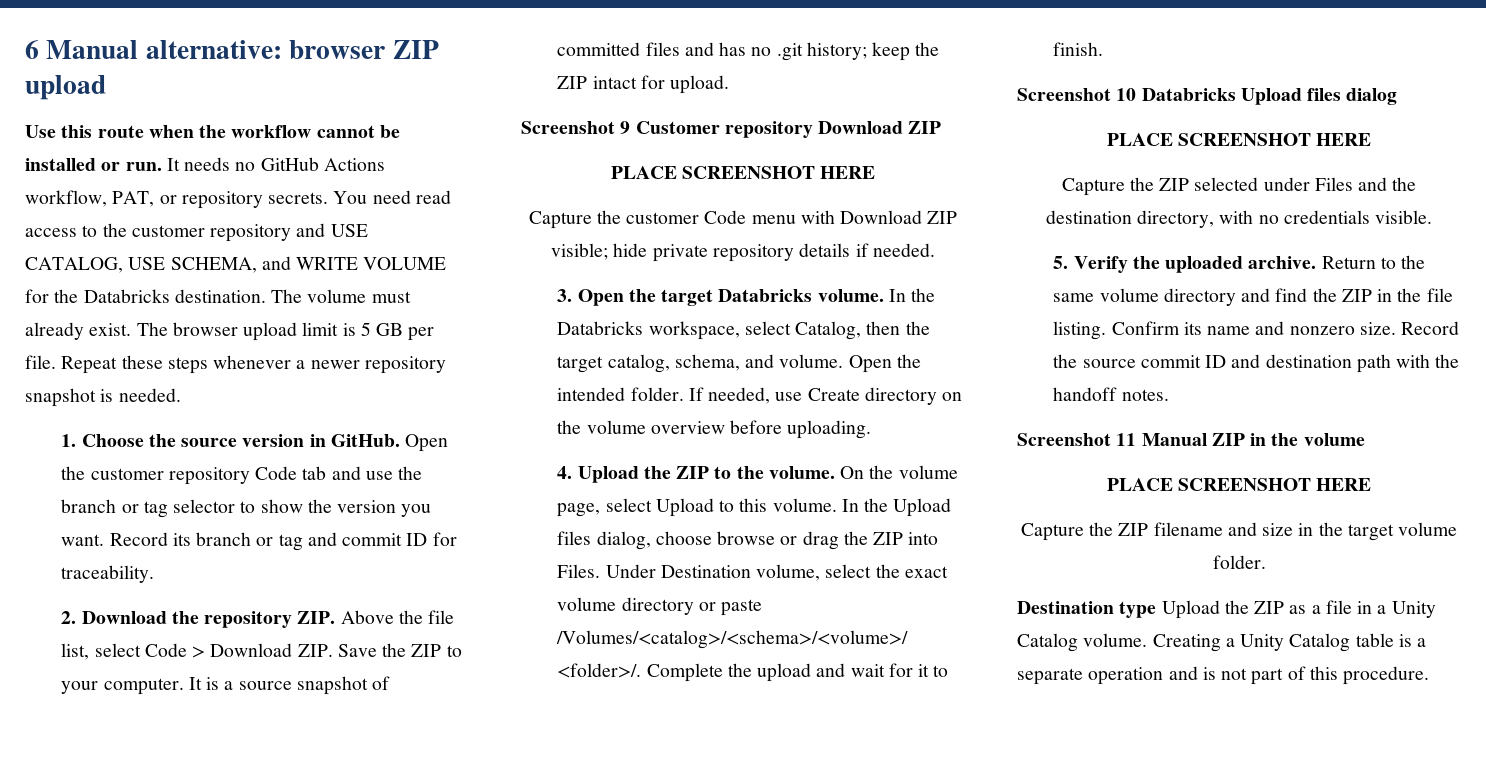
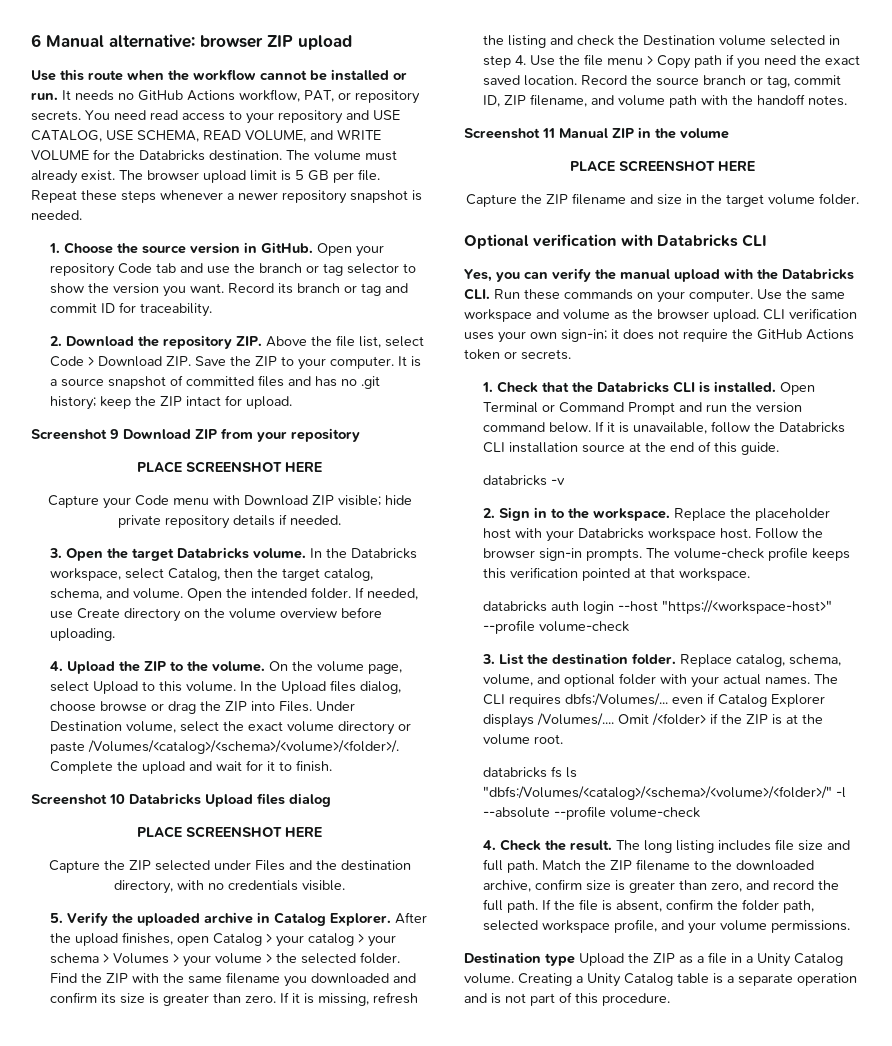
- You need read access to the customer repository and USE CATALOG, USE SCHEMA, and WRITE VOLUME for the Databricks destination.
+ You need read access to your repository and USE CATALOG, USE SCHEMA, READ VOLUME, and WRITE VOLUME for the Databricks destination.
- Open the customer repository Code tab and use the branch or tag selector to show the version you want.
+ Open your repository Code tab and use the branch or tag selector to show the version you want.
- Screenshot 9 Customer repository Download ZIP
+ Screenshot 9 Download ZIP from your repository
  PLACE SCREENSHOT HERE
- Capture the customer Code menu with Download ZIP visible; hide private repository details if needed.
+ Capture your Code menu with Download ZIP visible; hide private repository details if needed.
- 5. Verify the uploaded archive. Return to the same volume directory and find the ZIP in the file listing. Confirm its name and nonzero size. Record the source commit ID and destination path with the handoff notes.
+ 5. Verify the uploaded archive in Catalog Explorer. After the upload finishes, open Catalog > your catalog > your schema > Volumes > your volume > the selected folder. Find the ZIP with the same filename you downloaded and confirm its size is greater than zero. If it is missing, refresh the listing and check the Destination volume selected in step 4. Use the file menu > Copy path if you need the exact saved location. Record the source branch or tag, commit ID, ZIP filename, and volume path with the handoff notes.
+ Optional verification with Databricks CLI
+ Yes, you can verify the manual upload with the Databricks CLI. Run these commands on your computer. Use the same workspace and volume as the browser upload. CLI verification uses your own sign-in; it does not require the GitHub Actions token or secrets.
+ 1. Check that the Databricks CLI is installed. Open Terminal or Command Prompt and run the version command below. If it is unavailable, follow the Databricks CLI installation source at the end of this guide.
+ databricks -v
+ 2. Sign in to the workspace. Replace the placeholder host with your Databricks workspace host. Follow the browser sign-in prompts. The volume-check profile keeps this verification pointed at that workspace.
+ databricks auth login --host "https://<workspace-host>" --profile volume-check
+ 3. List the destination folder. Replace catalog, schema, volume, and optional folder with your actual names. The CLI requires dbfs:/Volumes/... even if Catalog Explorer displays /Volumes/.... Omit /<folder> if the ZIP is at the volume root.
+ databricks fs ls "dbfs:/Volumes/<catalog>/<schema>/<volume>/<folder>/" -l --absolute --profile volume-check
+ 4. Check the result. The long listing includes file size and full path. Match the ZIP filename to the downloaded archive, confirm size is greater than zero, and record the full path. If the file is absent, confirm the folder path, selected workspace profile, and your volume permissions.

